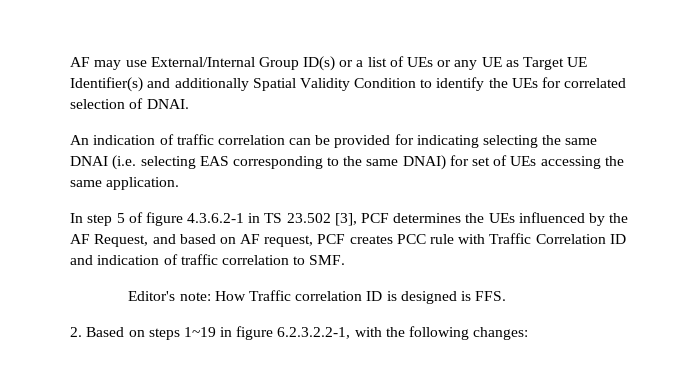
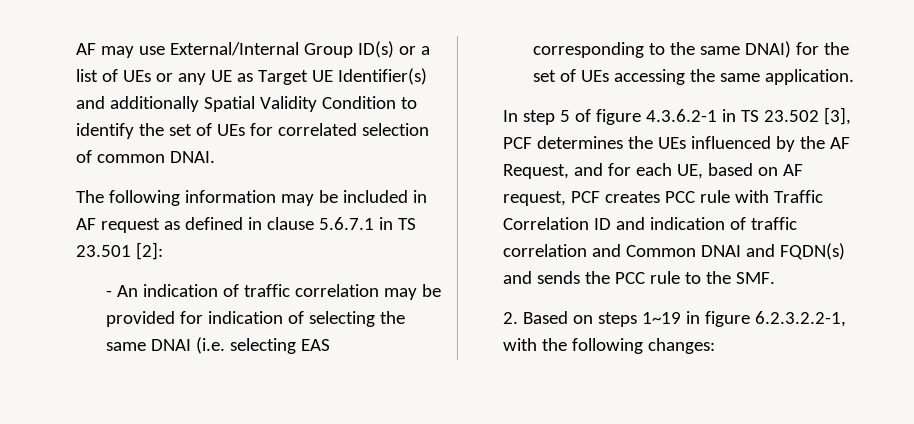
- AF may use External/Internal Group ID(s) or a list of UEs or any UE as Target UE Identifier(s) and additionally Spatial Validity Condition to identify the UEs for correlated selection of DNAI.
+ AF may use External/Internal Group ID(s) or a list of UEs or any UE as Target UE Identifier(s) and additionally Spatial Validity Condition to identify the set of UEs for correlated selection of common DNAI.
- An indication of traffic correlation can be provided for indicating selecting the same DNAI (i.e. selecting EAS corresponding to the same DNAI) for set of UEs accessing the same application.
+ The following information may be included in AF request as defined in clause 5.6.7.1 in TS 23.501 [2]:
+ - An indication of traffic correlation may be provided for indication of selecting the same DNAI (i.e. selecting EAS corresponding to the same DNAI) for the set of UEs accessing the same application.
- In step 5 of figure 4.3.6.2-1 in TS 23.502 [3], PCF determines the UEs influenced by the AF Request, and based on AF request, PCF creates PCC rule with Traffic Correlation ID and indication of traffic correlation to SMF.
- Editor's note: How Traffic correlation ID is designed is FFS.
+ In step 5 of figure 4.3.6.2-1 in TS 23.502 [3], PCF determines the UEs influenced by the AF Request, and for each UE, based on AF request, PCF creates PCC rule with Traffic Correlation ID and indication of traffic correlation and Common DNAI and FQDN(s) and sends the PCC rule to the SMF.

